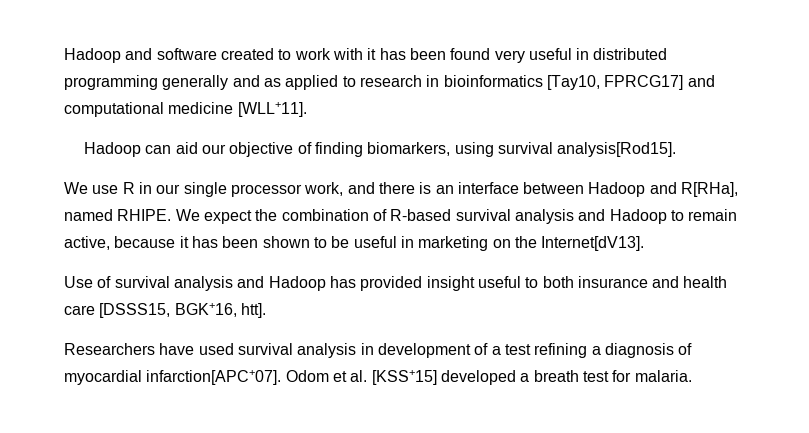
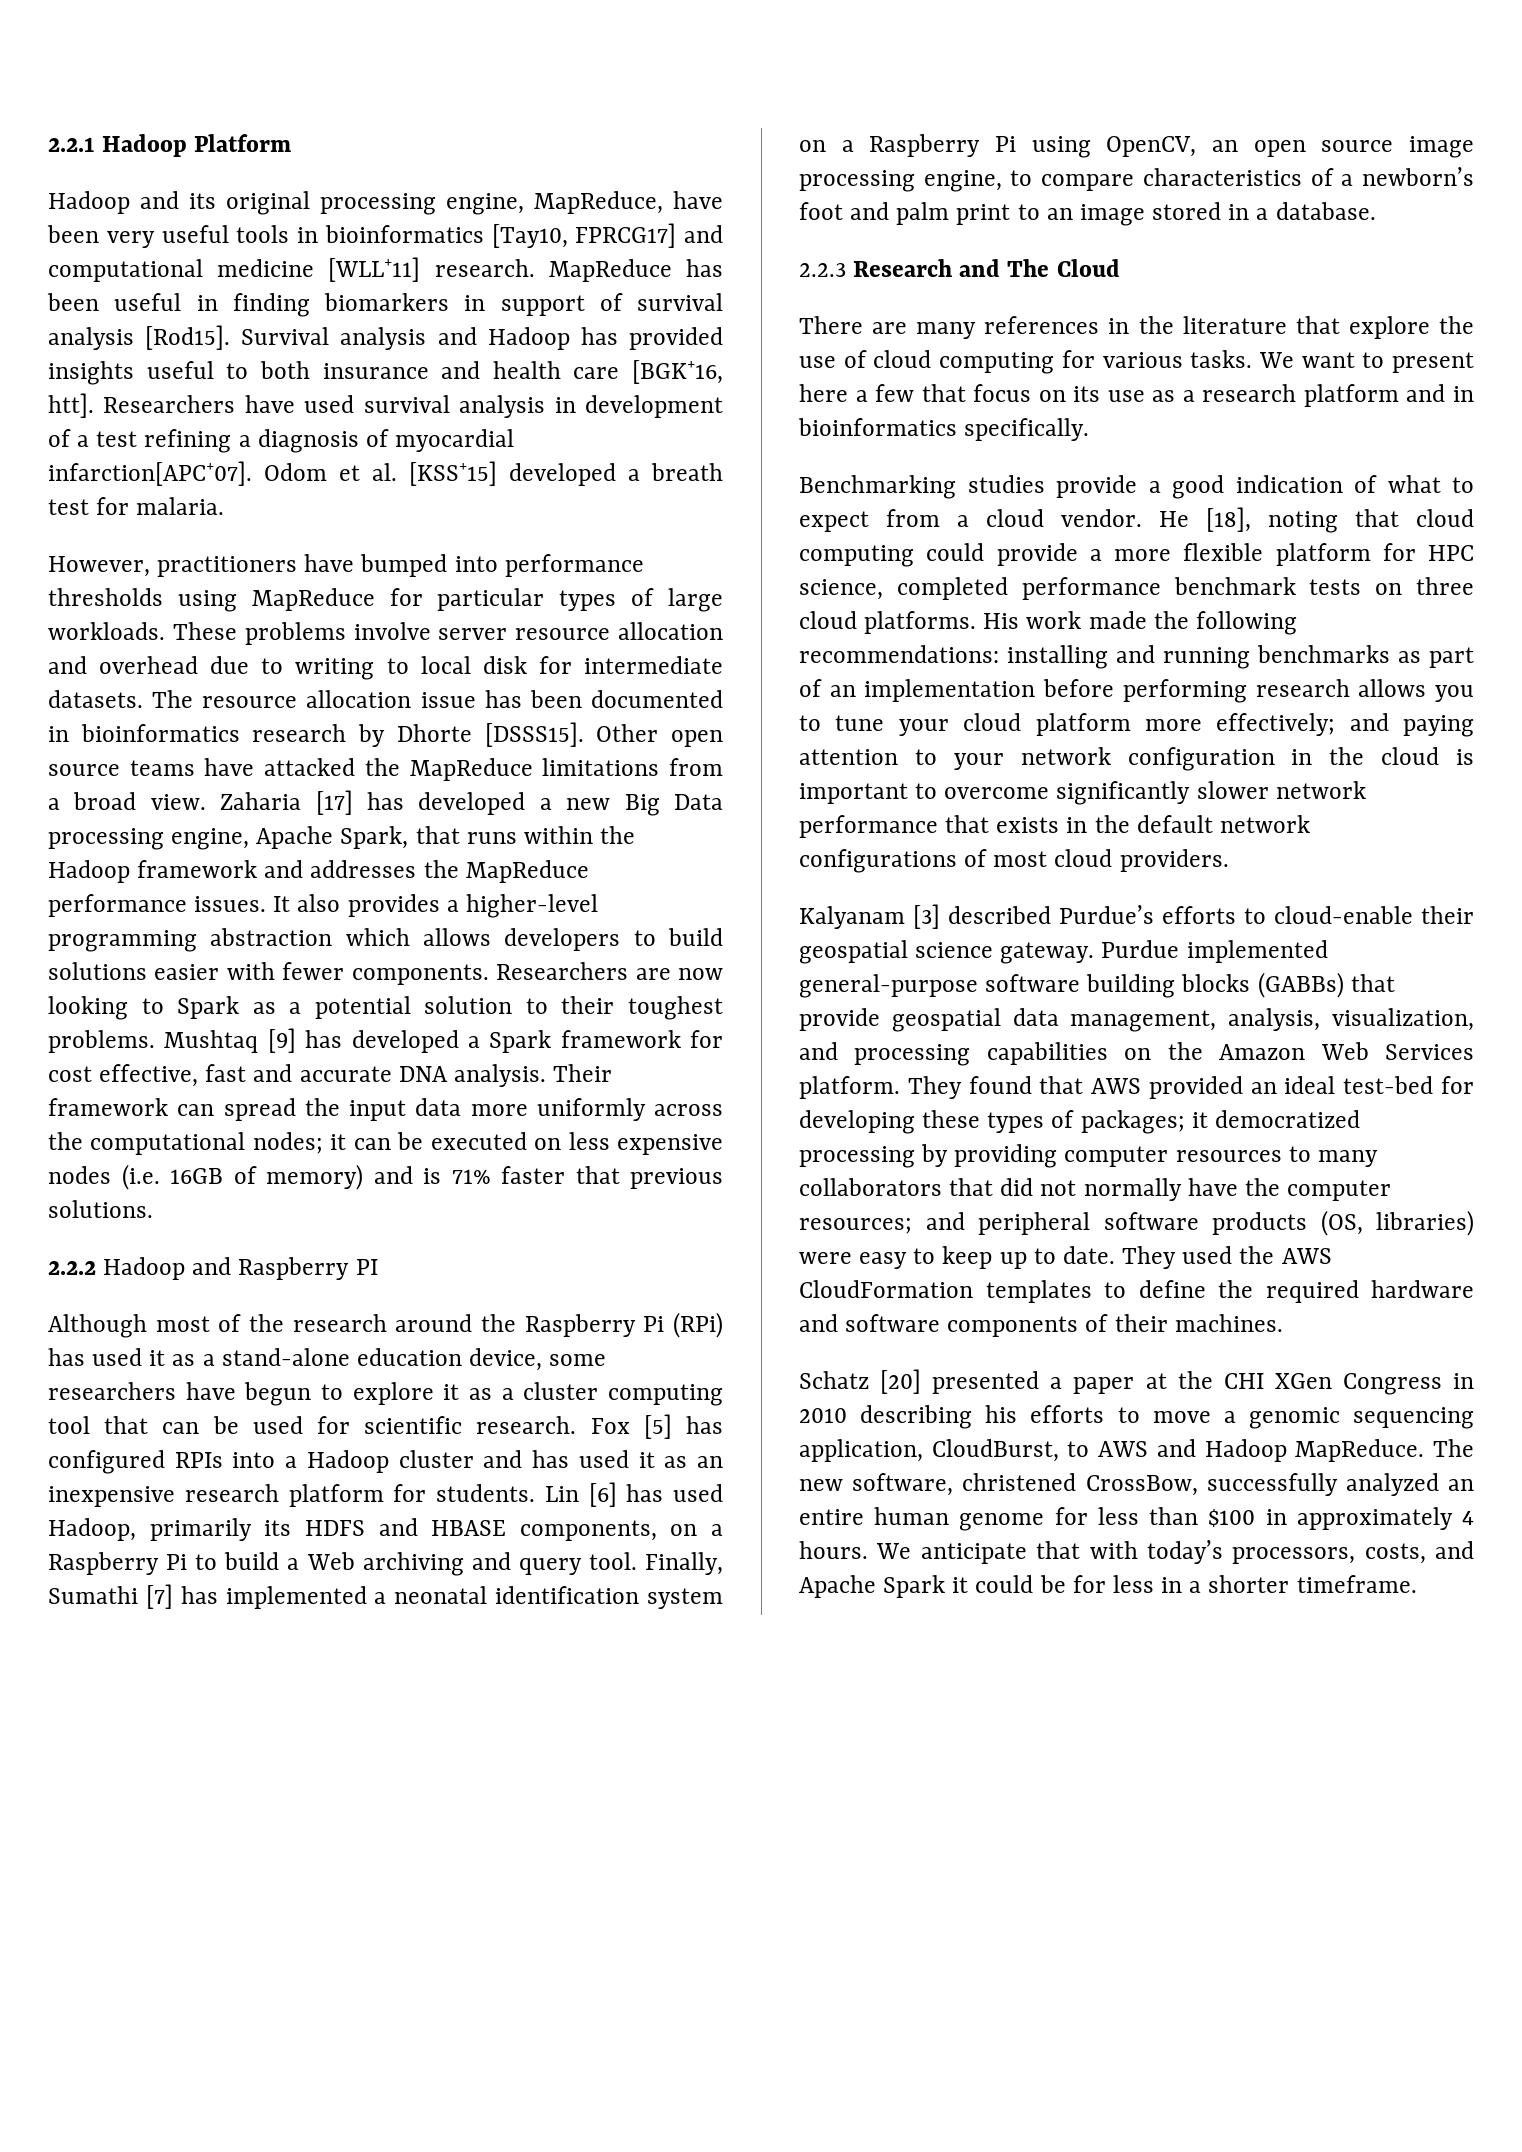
- Hadoop and software created to work with it has been found very useful in distributed programming generally and as applied to research in bioinformatics [Tay10, FPRCG17] and computational medicine [WLL+11].
- Hadoop can aid our objective of finding biomarkers, using survival analysis[Rod15].
- We use R in our single processor work, and there is an interface between Hadoop and R[RHa], named RHIPE. We expect the combination of R-based survival analysis and Hadoop to remain active, because it has been shown to be useful in marketing on the Internet[dV13].
- Use of survival analysis and Hadoop has provided insight useful to both insurance and health care [DSSS15, BGK+16, htt].
- Researchers have used survival analysis in development of a test refining a diagnosis of myocardial infarction[APC+07].
+ 2.2.1 Hadoop Platform
+ Hadoop and its original processing engine, MapReduce, have been very useful tools in bioinformatics [Tay10, FPRCG17] and computational medicine [WLL+11] research. MapReduce has been useful in finding biomarkers in support of survival analysis [Rod15]. Survival analysis and Hadoop has provided insights useful to both insurance and health care [BGK+16, htt]. Researchers have used survival analysis in development of a test refining a diagnosis of myocardial infarction[APC+07].
+ However, practitioners have bumped into performance thresholds using MapReduce for particular types of large workloads. These problems involve server resource allocation and overhead due to writing to local disk for intermediate datasets. The resource allocation issue has been documented in bioinformatics research by Dhorte [DSSS15]. Other open source teams have attacked the MapReduce limitations from a broad view. Zaharia [17] has developed a new Big Data processing engine, Apache Spark, that runs within the Hadoop framework and addresses the MapReduce performance issues. It also provides a higher-level programming abstraction which allows developers to build solutions easier with fewer components. Researchers are now looking to Spark as a potential solution to their toughest problems. Mushtaq [9] has developed a Spark framework for cost effective, fast and accurate DNA analysis. Their framework can spread the input data more uniformly across the computational nodes; it can be executed on less expensive nodes (i.e. 16GB of memory) and is 71% faster that previous solutions.
+ 2.2.2 Hadoop and Raspberry PI
+ Although most of the research around the Raspberry Pi (RPi) has used it as a stand-alone education device, some researchers have begun to explore it as a cluster computing tool that can be used for scientific research. Fox [5] has configured RPIs into a Hadoop cluster and has used it as an inexpensive research platform for students. Lin [6] has used Hadoop, primarily its HDFS and HBASE components, on a Raspberry Pi to build a Web archiving and query tool. Finally, Sumathi [7] has implemented a neonatal identification system on a Raspberry Pi using OpenCV, an open source image processing engine, to compare characteristics of a newborn’s foot and palm print to an image stored in a database.
+ 2.2.3 Research and The Cloud
+ There are many references in the literature that explore the use of cloud computing for various tasks. We want to present here a few that focus on its use as a research platform and in bioinformatics specifically.
+ Benchmarking studies provide a good indication of what to expect from a cloud vendor. He [18], noting that cloud computing could provide a more flexible platform for HPC science, completed performance benchmark tests on three cloud platforms. His work made the following recommendations: installing and running benchmarks as part of an implementation before performing research allows you to tune your cloud platform more effectively; and paying attention to your network configuration in the cloud is important to overcome significantly slower network performance that exists in the default network configurations of most cloud providers.
+ Kalyanam [3] described Purdue’s efforts to cloud-enable their geospatial science gateway. Purdue implemented general-purpose software building blocks (GABBs) that provide geospatial data management, analysis, visualization, and processing capabilities on the Amazon Web Services platform. They found that AWS provided an ideal test-bed for developing these types of packages; it democratized processing by providing computer resources to many collaborators that did not normally have the computer resources; and peripheral software products (OS, libraries) were easy to keep up to date. They used the AWS CloudFormation templates to define the required hardware and software components of their machines.
+ Schatz [20] presented a paper at the CHI XGen Congress in 2010 describing his efforts to move a genomic sequencing application, CloudBurst, to AWS and Hadoop MapReduce. The new software, christened CrossBow, successfully analyzed an entire human genome for less than $100 in approximately 4 hours. We anticipate that with today’s processors, costs, and Apache Spark it could be for less in a shorter timeframe.

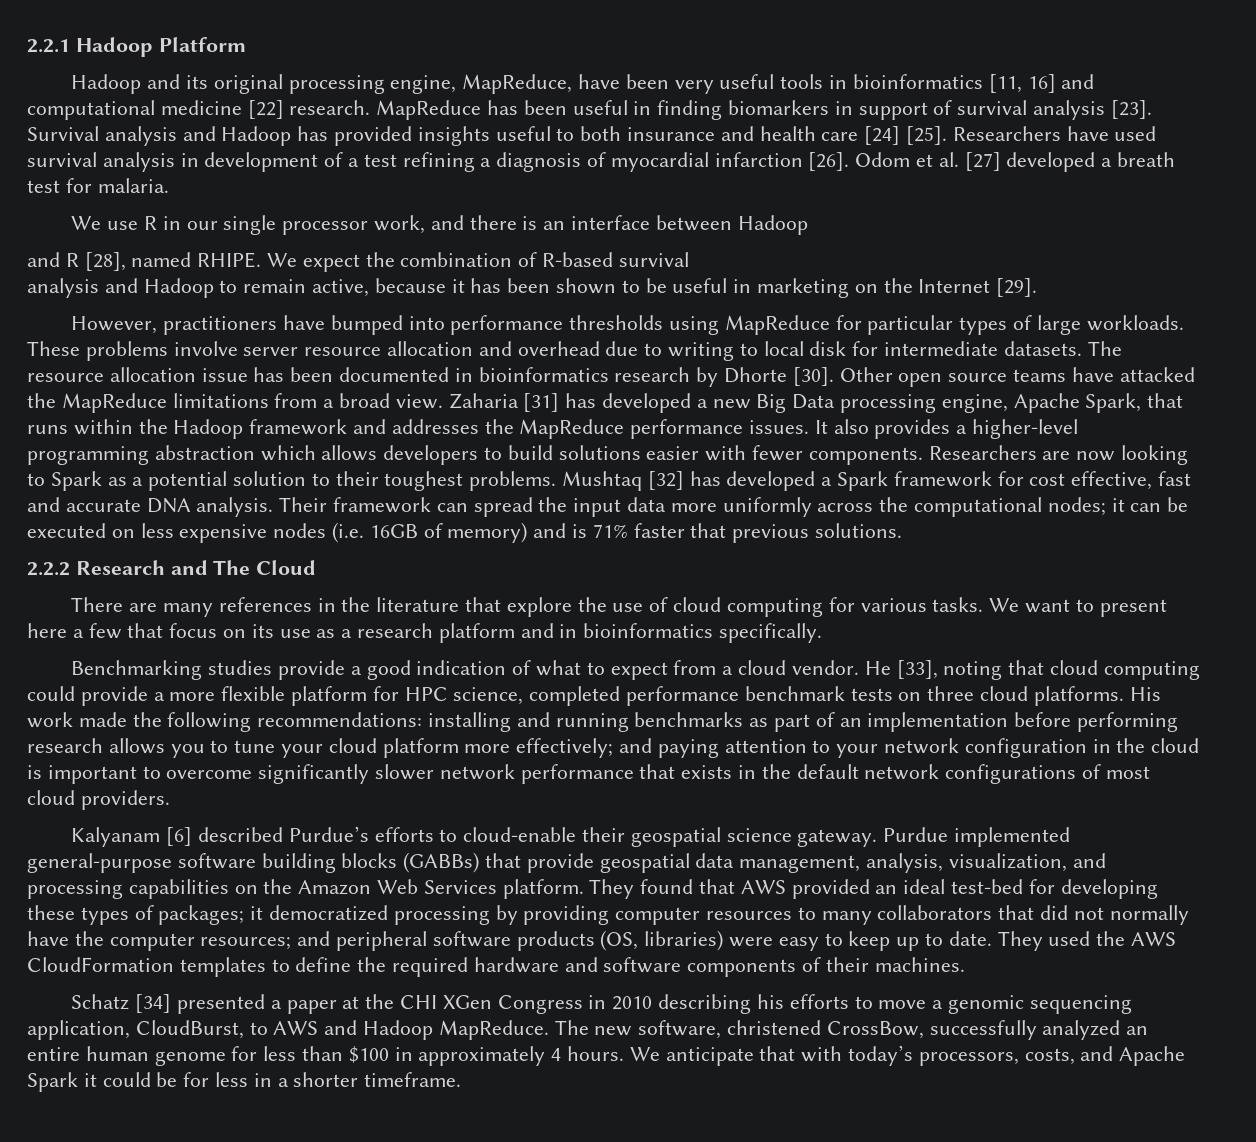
- Hadoop and its original processing engine, MapReduce, have been very useful tools in bioinformatics [Tay10, FPRCG17] and computational medicine [WLL+11] research.
+ Hadoop and its original processing engine, MapReduce, have been very useful tools in bioinformatics [11, 16] and computational medicine [22] research.
- MapReduce has been useful in finding biomarkers in support of survival analysis [Rod15].
+ MapReduce has been useful in finding biomarkers in support of survival analysis [23].
- Survival analysis and Hadoop has provided insights useful to both insurance and health care [BGK+16, htt].
+ Survival analysis and Hadoop has provided insights useful to both insurance and health care [24] [25].
- Researchers have used survival analysis in development of a test refining a diagnosis of myocardial infarction[APC+07].
+ Researchers have used survival analysis in development of a test refining a diagnosis of myocardial infarction [26].
- Odom et al. [KSS+15] developed a breath test for malaria.
+ Odom et al. [27] developed a breath test for malaria.
+ We use R in our single processor work, and there is an interface between Hadoop
+ and R [28], named RHIPE. We expect the combination of R-based survival
+ analysis and Hadoop to remain active, because it has been shown to be useful in marketing on the Internet [29].
- The resource allocation issue has been documented in bioinformatics research by Dhorte [DSSS15].
+ The resource allocation issue has been documented in bioinformatics research by Dhorte [30].
- Zaharia [17] has developed a new Big Data processing engine, Apache Spark, that runs within the Hadoop framework and addresses the MapReduce performance issues.
+ Zaharia [31] has developed a new Big Data processing engine, Apache Spark, that runs within the Hadoop framework and addresses the MapReduce performance issues.
- Mushtaq [9] has developed a Spark framework for cost effective, fast and accurate DNA analysis.
+ Mushtaq [32] has developed a Spark framework for cost effective, fast and accurate DNA analysis.
- 2.2.2 Hadoop and Raspberry PI
- Although most of the research around the Raspberry Pi (RPi) has used it as a stand-alone education device, some researchers have begun to explore it as a cluster computing tool that can be used for scientific research. Fox [5] has configured RPIs into a Hadoop cluster and has used it as an inexpensive research platform for students. Lin [6] has used Hadoop, primarily its HDFS and HBASE components, on a Raspberry Pi to build a Web archiving and query tool. Finally, Sumathi [7] has implemented a neonatal identification system on a Raspberry Pi using OpenCV, an open source image processing engine, to compare characteristics of a newborn’s foot and palm print to an image stored in a database.
- 2.2.3 Research and The Cloud
+ 2.2.2 Research and The Cloud
- He [18], noting that cloud computing could provide a more flexible platform for HPC science, completed performance benchmark tests on three cloud platforms.
+ He [33], noting that cloud computing could provide a more flexible platform for HPC science, completed performance benchmark tests on three cloud platforms.
- Kalyanam [3] described Purdue’s efforts to cloud-enable their geospatial science gateway.
+ Kalyanam [6] described Purdue’s efforts to cloud-enable their geospatial science gateway.
- Schatz [20] presented a paper at the CHI XGen Congress in 2010 describing his efforts to move a genomic sequencing application, CloudBurst, to AWS and Hadoop MapReduce.
+ Schatz [34] presented a paper at the CHI XGen Congress in 2010 describing his efforts to move a genomic sequencing application, CloudBurst, to AWS and Hadoop MapReduce.

